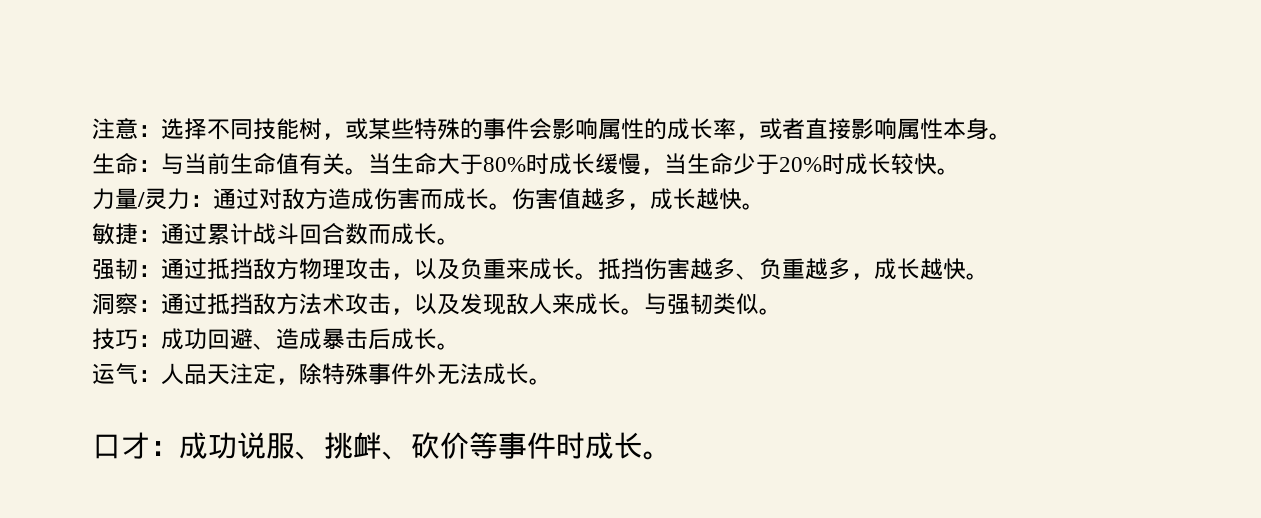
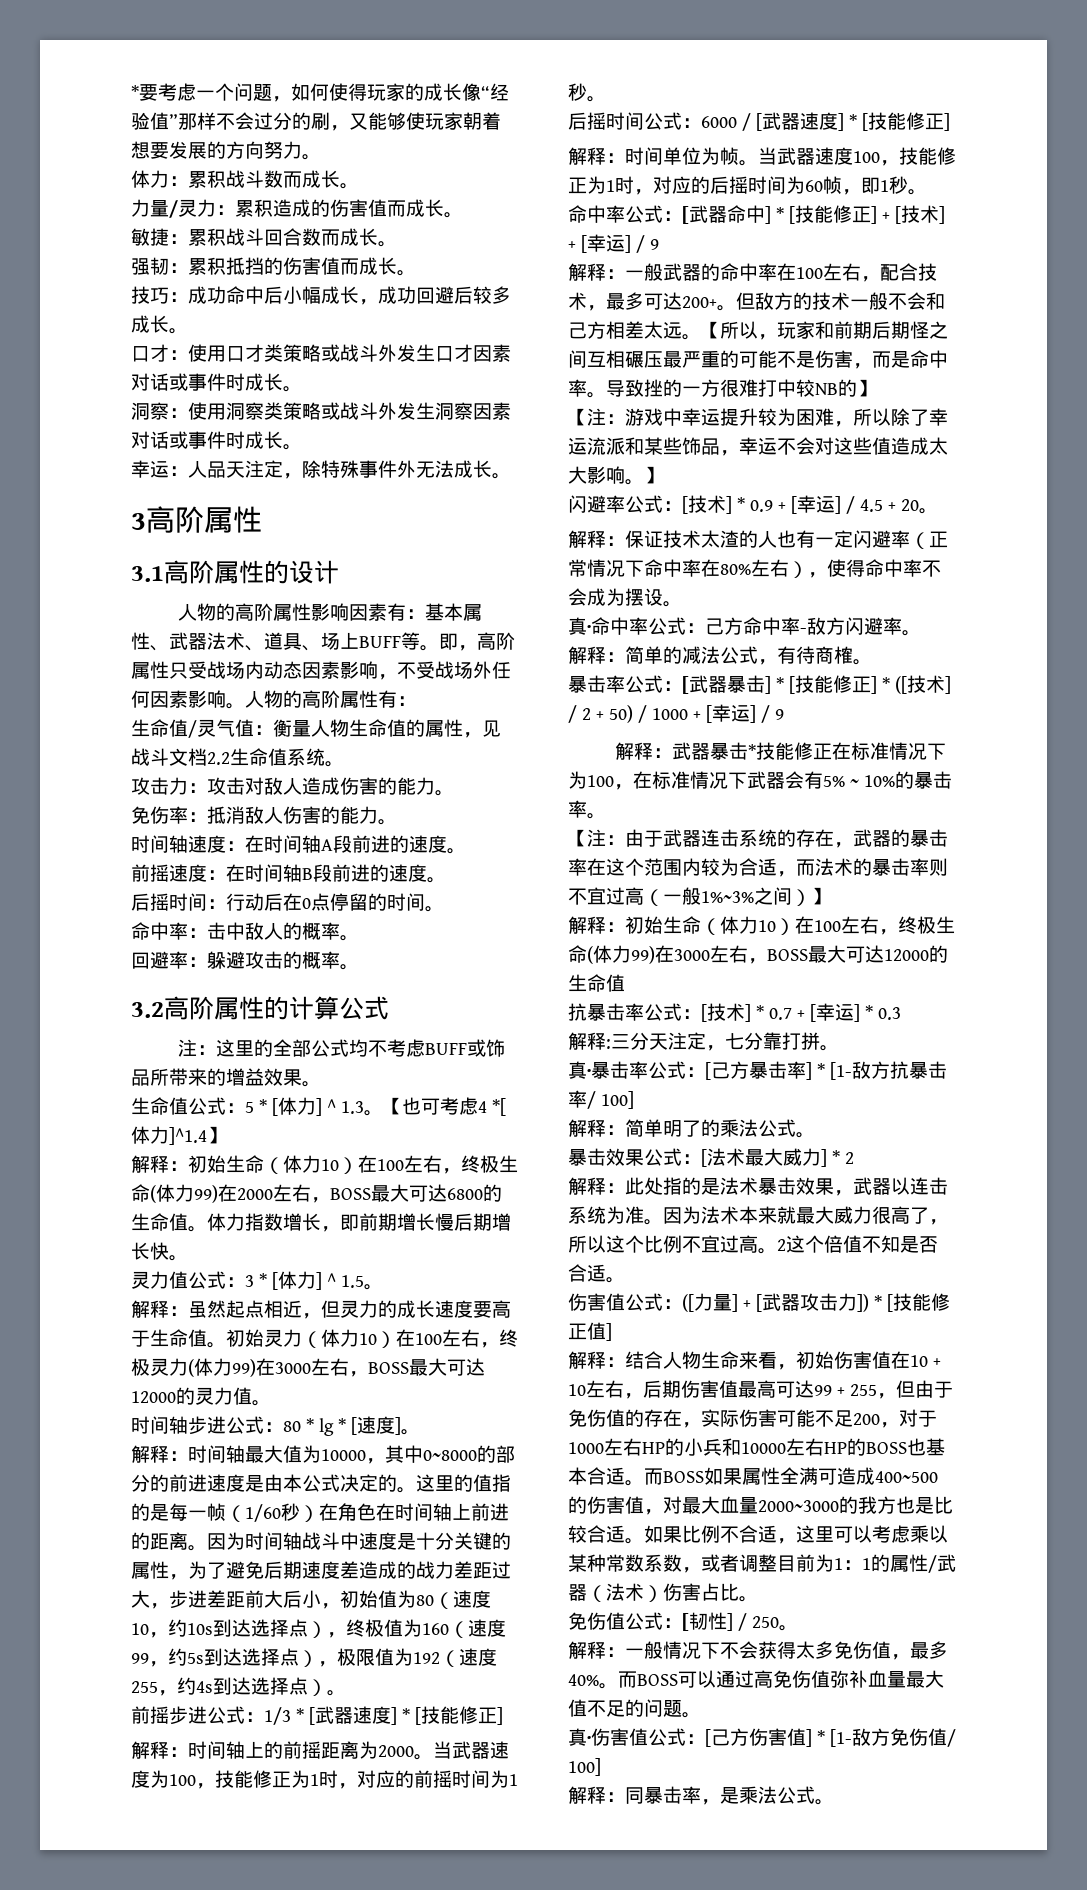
- 注意：选择不同技能树，或某些特殊的事件会影响属性的成长率，或者直接影响属性本身。
- 生命：与当前生命值有关。当生命大于80%时成长缓慢，当生命少于20%时成长较快。
- 力量/灵力：通过对敌方造成伤害而成长。伤害值越多，成长越快。
+ *要考虑一个问题，如何使得玩家的成长像“经验值”那样不会过分的刷，又能够使玩家朝着想要发展的方向努力。
+ 体力：累积战斗数而成长。
+ 力量/灵力：累积造成的伤害值而成长。
- 敏捷：通过累计战斗回合数而成长。
+ 敏捷：累积战斗回合数而成长。
- 强韧：通过抵挡敌方物理攻击，以及负重来成长。抵挡伤害越多、负重越多，成长越快。
- 洞察：通过抵挡敌方法术攻击，以及发现敌人来成长。与强韧类似。
- 技巧：成功回避、造成暴击后成长。
- 运气：人品天注定，除特殊事件外无法成长。
+ 强韧：累积抵挡的伤害值而成长。
+ 技巧：成功命中后小幅成长，成功回避后较多成长。
+ 口才：使用口才类策略或战斗外发生口才因素对话或事件时成长。
+ 洞察：使用洞察类策略或战斗外发生洞察因素对话或事件时成长。
+ 幸运：人品天注定，除特殊事件外无法成长。
- 口才：成功说服、挑衅、砍价等事件时成长。
+ 3高阶属性
+ 3.1高阶属性的设计
+ 人物的高阶属性影响因素有：基本属性、武器法术、道具、场上BUFF等。即，高阶属性只受战场内动态因素影响，不受战场外任何因素影响。人物的高阶属性有：
+ 生命值/灵气值：衡量人物生命值的属性，见战斗文档2.2生命值系统。
+ 攻击力：攻击对敌人造成伤害的能力。
+ 免伤率：抵消敌人伤害的能力。
+ 时间轴速度：在时间轴A段前进的速度。
+ 前摇速度：在时间轴B段前进的速度。
+ 后摇时间：行动后在0点停留的时间。
+ 命中率：击中敌人的概率。
+ 回避率：躲避攻击的概率。
+ 3.2高阶属性的计算公式
+ 注：这里的全部公式均不考虑BUFF或饰品所带来的增益效果。
+ 生命值公式：5 * [体力] ^ 1.3。【也可考虑4 *[体力]^1.4】
+ 解释：初始生命（体力10）在100左右，终极生命(体力99)在2000左右，BOSS最大可达6800的生命值。体力指数增长，即前期增长慢后期增长快。
+ 灵力值公式：3 * [体力] ^ 1.5。
+ 解释：虽然起点相近，但灵力的成长速度要高于生命值。初始灵力（体力10）在100左右，终极灵力(体力99)在3000左右，BOSS最大可达12000的灵力值。
+ 时间轴步进公式：80 * lg * [速度]。
+ 解释：时间轴最大值为10000，其中0~8000的部分的前进速度是由本公式决定的。这里的值指的是每一帧（1/60秒）在角色在时间轴上前进的距离。因为时间轴战斗中速度是十分关键的属性，为了避免后期速度差造成的战力差距过大，步进差距前大后小，初始值为80（速度10，约10s到达选择点），终极值为160（速度99，约5s到达选择点），极限值为192（速度255，约4s到达选择点）。
+ 前摇步进公式：1/3 * [武器速度] * [技能修正]
+ 解释：时间轴上的前摇距离为2000。当武器速度为100，技能修正为1时，对应的前摇时间为1秒。
+ 后摇时间公式：6000 / [武器速度] * [技能修正]
+ 解释：时间单位为帧。当武器速度100，技能修正为1时，对应的后摇时间为60帧，即1秒。
+ 命中率公式：[武器命中] * [技能修正] + [技术] + [幸运] / 9
+ 解释：一般武器的命中率在100左右，配合技术，最多可达200+。但敌方的技术一般不会和己方相差太远。【所以，玩家和前期后期怪之间互相碾压最严重的可能不是伤害，而是命中率。导致挫的一方很难打中较NB的】
+ 【注：游戏中幸运提升较为困难，所以除了幸运流派和某些饰品，幸运不会对这些值造成太大影响。】
+ 闪避率公式：[技术] * 0.9 + [幸运] / 4.5 + 20。
+ 解释：保证技术太渣的人也有一定闪避率（正常情况下命中率在80%左右），使得命中率不会成为摆设。
+ 真·命中率公式：己方命中率-敌方闪避率。
+ 解释：简单的减法公式，有待商榷。
+ 暴击率公式：[武器暴击] * [技能修正] * ([技术] / 2 + 50) / 1000 + [幸运] / 9
+ 解释：武器暴击*技能修正在标准情况下为100，在标准情况下武器会有5% ~ 10%的暴击率。
+ 【注：由于武器连击系统的存在，武器的暴击率在这个范围内较为合适，而法术的暴击率则不宜过高（一般1%~3%之间）】
+ 解释：初始生命（体力10）在100左右，终极生命(体力99)在3000左右，BOSS最大可达12000的生命值
+ 抗暴击率公式：[技术] * 0.7 + [幸运] * 0.3
+ 解释:三分天注定，七分靠打拼。
+ 真·暴击率公式：[己方暴击率] * [1-敌方抗暴击率/ 100]
+ 解释：简单明了的乘法公式。
+ 暴击效果公式：[法术最大威力] * 2
+ 解释：此处指的是法术暴击效果，武器以连击系统为准。因为法术本来就最大威力很高了，所以这个比例不宜过高。2这个倍值不知是否合适。
+ 伤害值公式：([力量] + [武器攻击力]) * [技能修正值]
+ 解释：结合人物生命来看，初始伤害值在10 + 10左右，后期伤害值最高可达99 + 255，但由于免伤值的存在，实际伤害可能不足200，对于1000左右HP的小兵和10000左右HP的BOSS也基本合适。而BOSS如果属性全满可造成400~500的伤害值，对最大血量2000~3000的我方也是比较合适。如果比例不合适，这里可以考虑乘以某种常数系数，或者调整目前为1：1的属性/武器（法术）伤害占比。
+ 免伤值公式：[韧性] / 250。
+ 解释：一般情况下不会获得太多免伤值，最多40%。而BOSS可以通过高免伤值弥补血量最大值不足的问题。
+ 真·伤害值公式：[己方伤害值] * [1-敌方免伤值/ 100]
+ 解释：同暴击率，是乘法公式。

